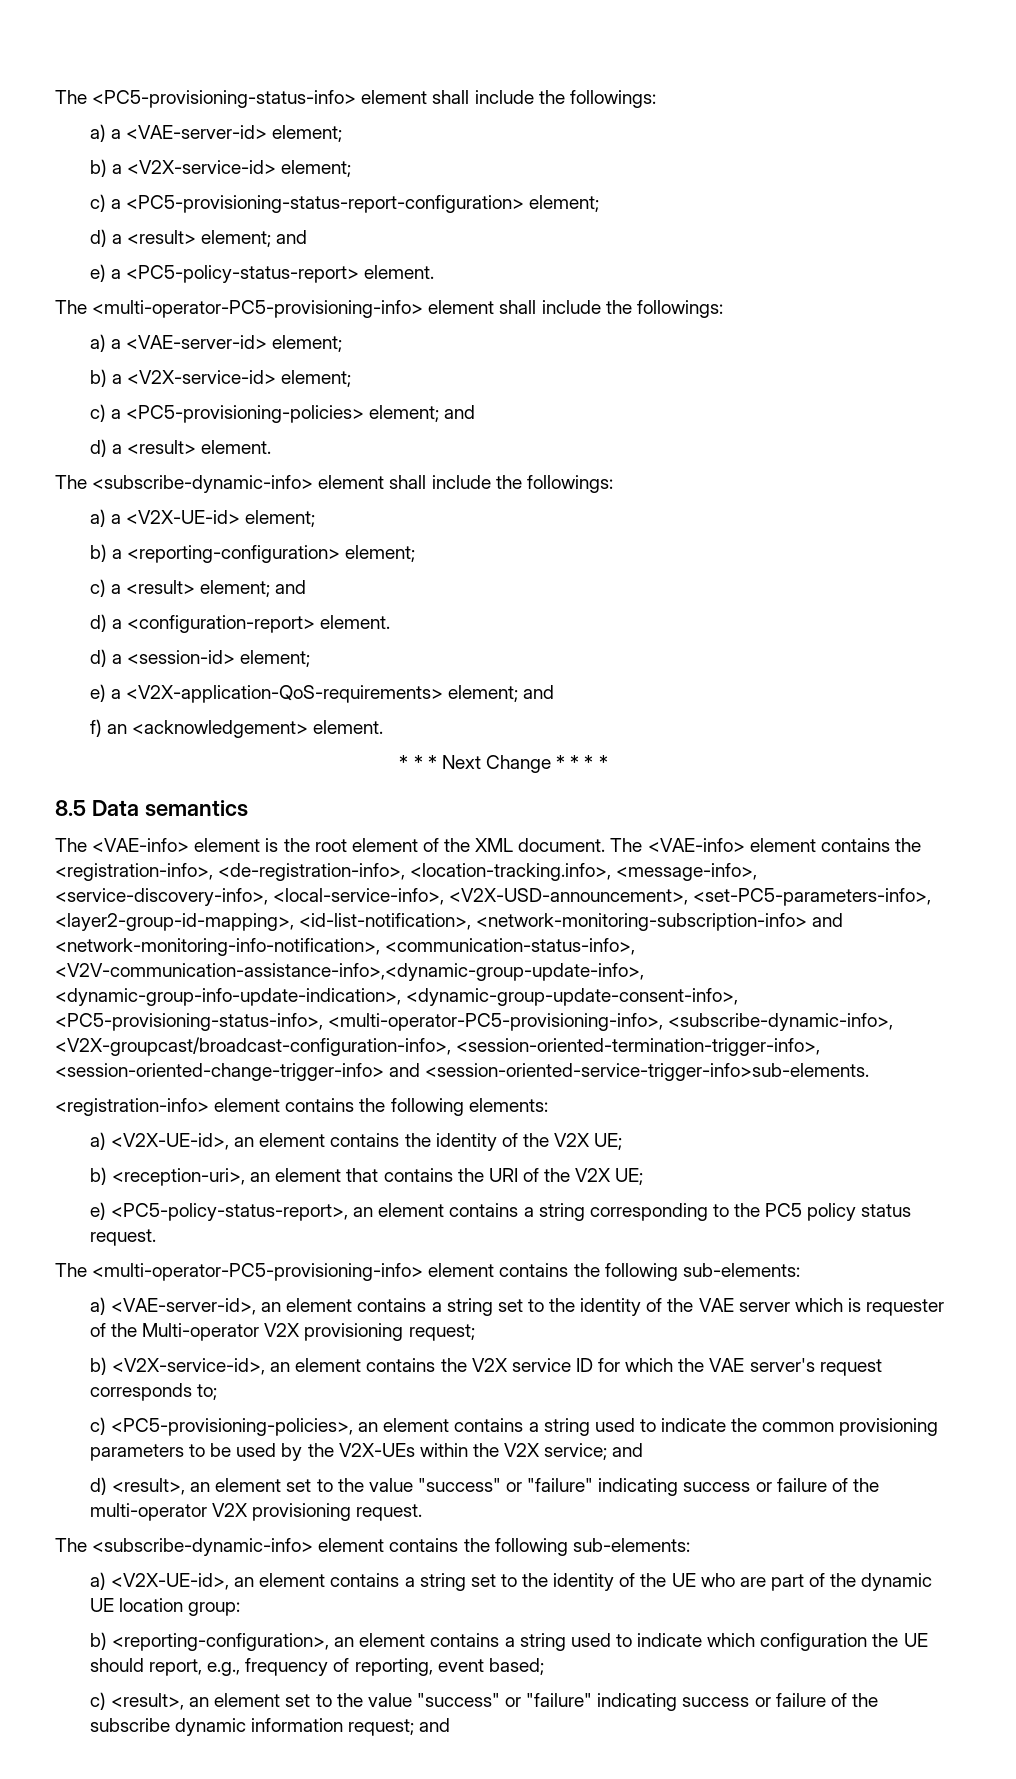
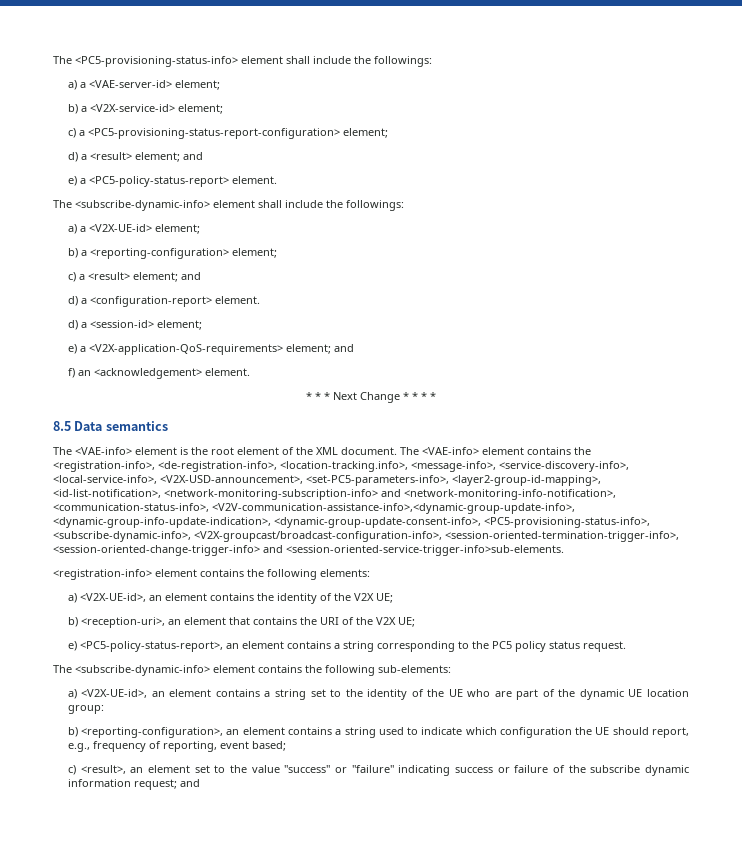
- The <multi-operator-PC5-provisioning-info> element shall include the followings:
- a) a <VAE-server-id> element;
- b) a <V2X-service-id> element;
- c) a <PC5-provisioning-policies> element; and
- d) a <result> element.
- The <VAE-info> element contains the <registration-info>, <de-registration-info>, <location-tracking.info>, <message-info>, <service-discovery-info>, <local-service-info>, <V2X-USD-announcement>, <set-PC5-parameters-info>, <layer2-group-id-mapping>, <id-list-notification>, <network-monitoring-subscription-info> and <network-monitoring-info-notification>, <communication-status-info>, <V2V-communication-assistance-info>,<dynamic-group-update-info>, <dynamic-group-info-update-indication>, <dynamic-group-update-consent-info>, <PC5-provisioning-status-info>, <multi-operator-PC5-provisioning-info>, <subscribe-dynamic-info>, <V2X-groupcast/broadcast-configuration-info>, <session-oriented-termination-trigger-info>, <session-oriented-change-trigger-info> and <session-oriented-service-trigger-info>sub-elements.
+ The <VAE-info> element contains the <registration-info>, <de-registration-info>, <location-tracking.info>, <message-info>, <service-discovery-info>, <local-service-info>, <V2X-USD-announcement>, <set-PC5-parameters-info>, <layer2-group-id-mapping>, <id-list-notification>, <network-monitoring-subscription-info> and <network-monitoring-info-notification>, <communication-status-info>, <V2V-communication-assistance-info>,<dynamic-group-update-info>, <dynamic-group-info-update-indication>, <dynamic-group-update-consent-info>, <PC5-provisioning-status-info>, <subscribe-dynamic-info>, <V2X-groupcast/broadcast-configuration-info>, <session-oriented-termination-trigger-info>, <session-oriented-change-trigger-info> and <session-oriented-service-trigger-info>sub-elements.
- The <multi-operator-PC5-provisioning-info> element contains the following sub-elements:
- a) <VAE-server-id>, an element contains a string set to the identity of the VAE server which is requester of the Multi-operator V2X provisioning request;
- b) <V2X-service-id>, an element contains the V2X service ID for which the VAE server's request corresponds to;
- c) <PC5-provisioning-policies>, an element contains a string used to indicate the common provisioning parameters to be used by the V2X-UEs within the V2X service; and
- d) <result>, an element set to the value "success" or "failure" indicating success or failure of the multi-operator V2X provisioning request.

